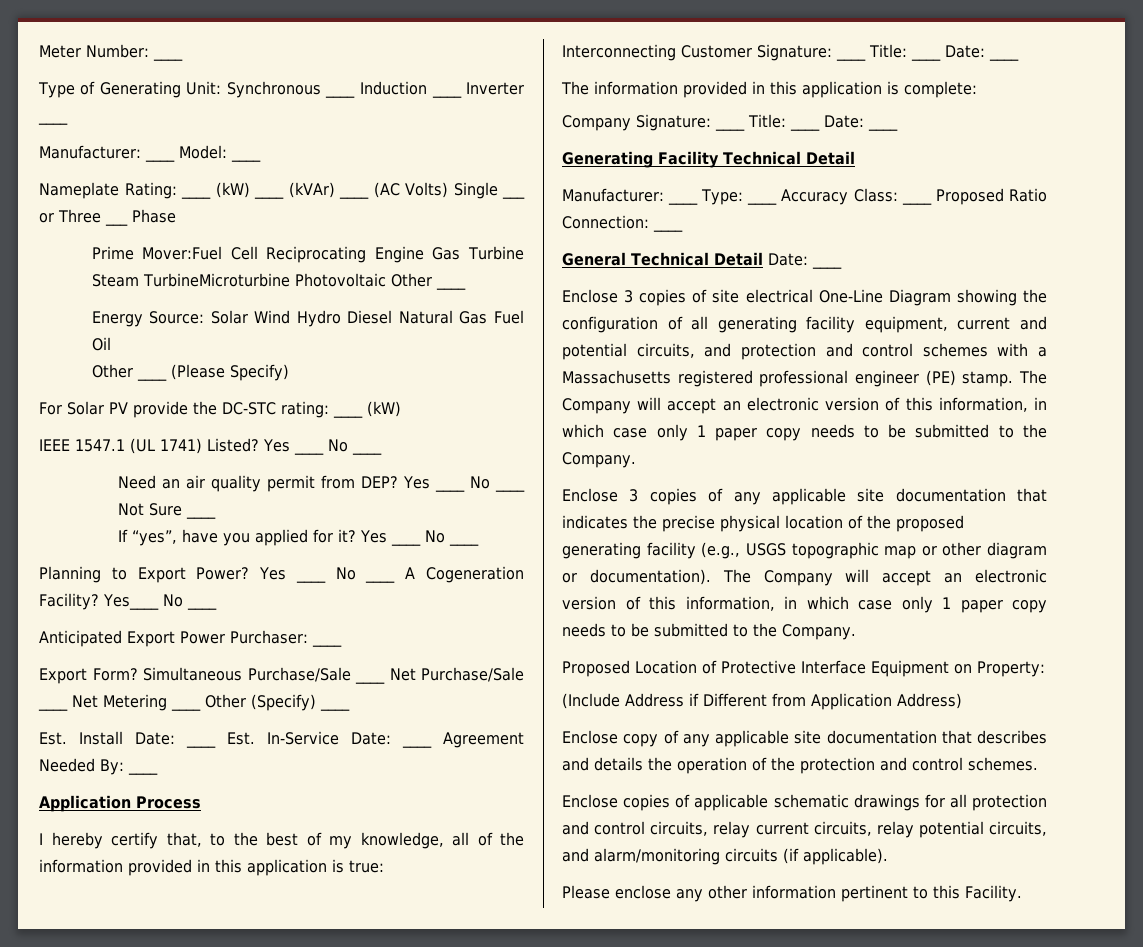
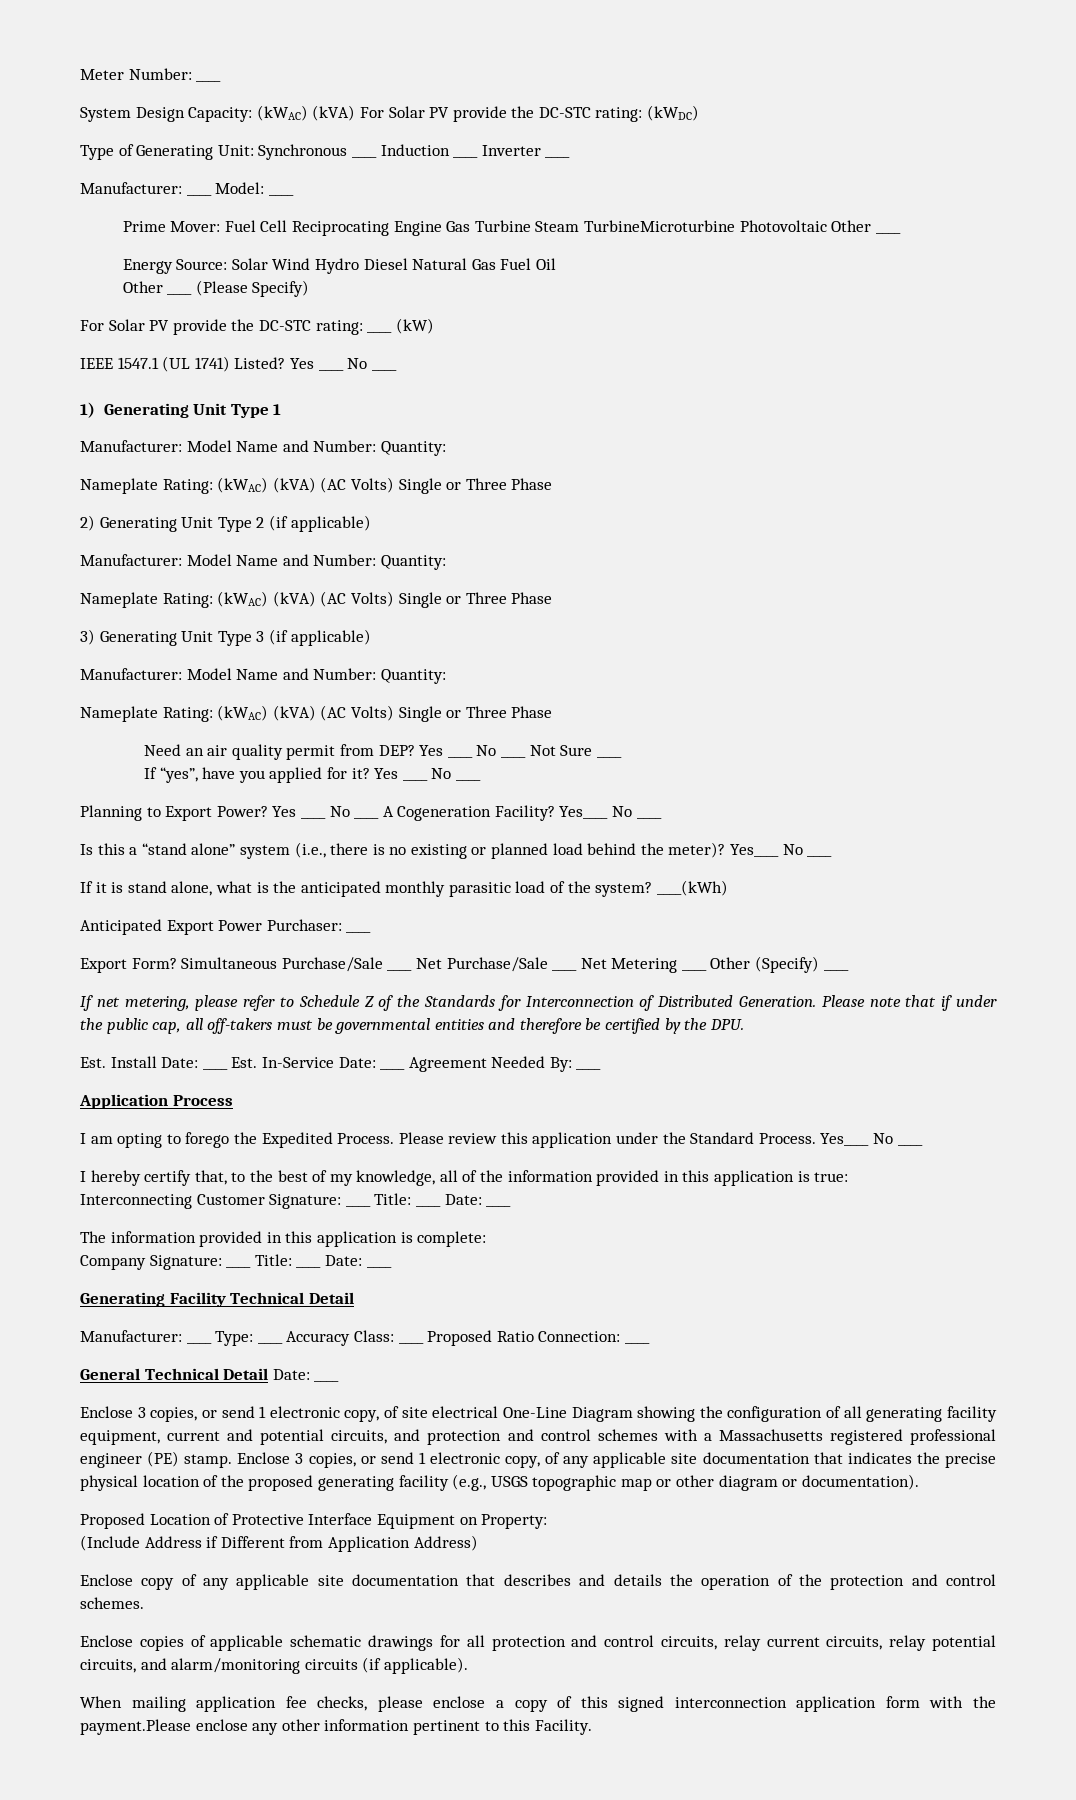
+ System Design Capacity: (kWAC) (kVA) For Solar PV provide the DC-STC rating: (kWDC)
- Nameplate Rating: ____ (kW) ____ (kVAr) ____ (AC Volts) Single ___ or Three ___ Phase
- Prime Mover:Fuel Cell Reciprocating Engine Gas Turbine Steam TurbineMicroturbine Photovoltaic Other ____
+ Prime Mover: Fuel Cell Reciprocating Engine Gas Turbine Steam TurbineMicroturbine Photovoltaic Other ____
+ 1) Generating Unit Type 1
+ Manufacturer: Model Name and Number: Quantity:
+ Nameplate Rating: (kWAC) (kVA) (AC Volts) Single or Three Phase
+ 2) Generating Unit Type 2 (if applicable)
+ Manufacturer: Model Name and Number: Quantity:
+ Nameplate Rating: (kWAC) (kVA) (AC Volts) Single or Three Phase
+ 3) Generating Unit Type 3 (if applicable)
+ Manufacturer: Model Name and Number: Quantity:
+ Nameplate Rating: (kWAC) (kVA) (AC Volts) Single or Three Phase
+ Is this a “stand alone” system (i.e., there is no existing or planned load behind the meter)? Yes____ No ____
+ If it is stand alone, what is the anticipated monthly parasitic load of the system? ____(kWh)
+ If net metering, please refer to Schedule Z of the Standards for Interconnection of Distributed Generation. Please note that if under the public cap, all off-takers must be governmental entities and therefore be certified by the DPU.
+ I am opting to forego the Expedited Process. Please review this application under the Standard Process. Yes____ No ____
- Enclose 3 copies of site electrical One-Line Diagram showing the configuration of all generating facility equipment, current and potential circuits, and protection and control schemes with a Massachusetts registered professional engineer (PE) stamp. The Company will accept an electronic version of this information, in which case only 1 paper copy needs to be submitted to the Company.
- Enclose 3 copies of any applicable site documentation that indicates the precise physical location of the proposed generating facility (e.g., USGS topographic map or other diagram or documentation). The Company will accept an electronic version of this information, in which case only 1 paper copy needs to be submitted to the Company.
+ Enclose 3 copies, or send 1 electronic copy, of site electrical One-Line Diagram showing the configuration of all generating facility equipment, current and potential circuits, and protection and control schemes with a Massachusetts registered professional engineer (PE) stamp. Enclose 3 copies, or send 1 electronic copy, of any applicable site documentation that indicates the precise physical location of the proposed generating facility (e.g., USGS topographic map or other diagram or documentation).
- Please enclose any other information pertinent to this Facility.
+ When mailing application fee checks, please enclose a copy of this signed interconnection application form with the payment.Please enclose any other information pertinent to this Facility.

